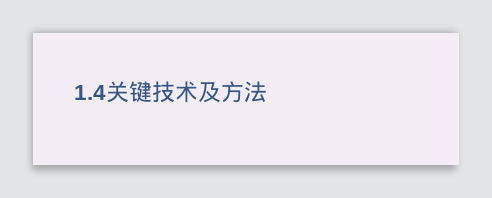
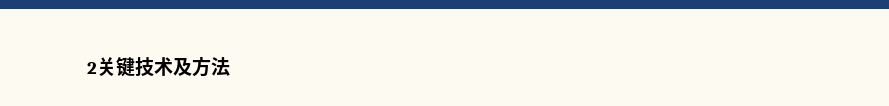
- 1.4关键技术及方法
+ 2关键技术及方法

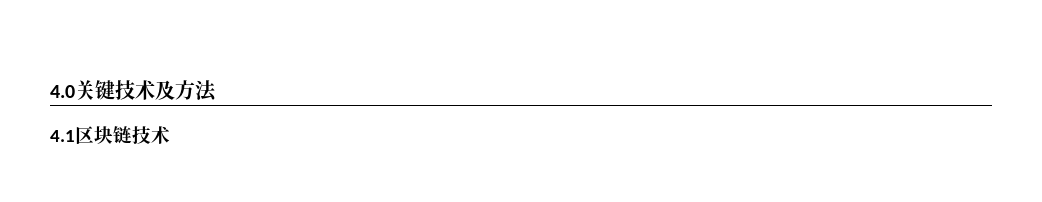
- 2关键技术及方法
+ 4.0关键技术及方法
+ 4.1区块链技术

